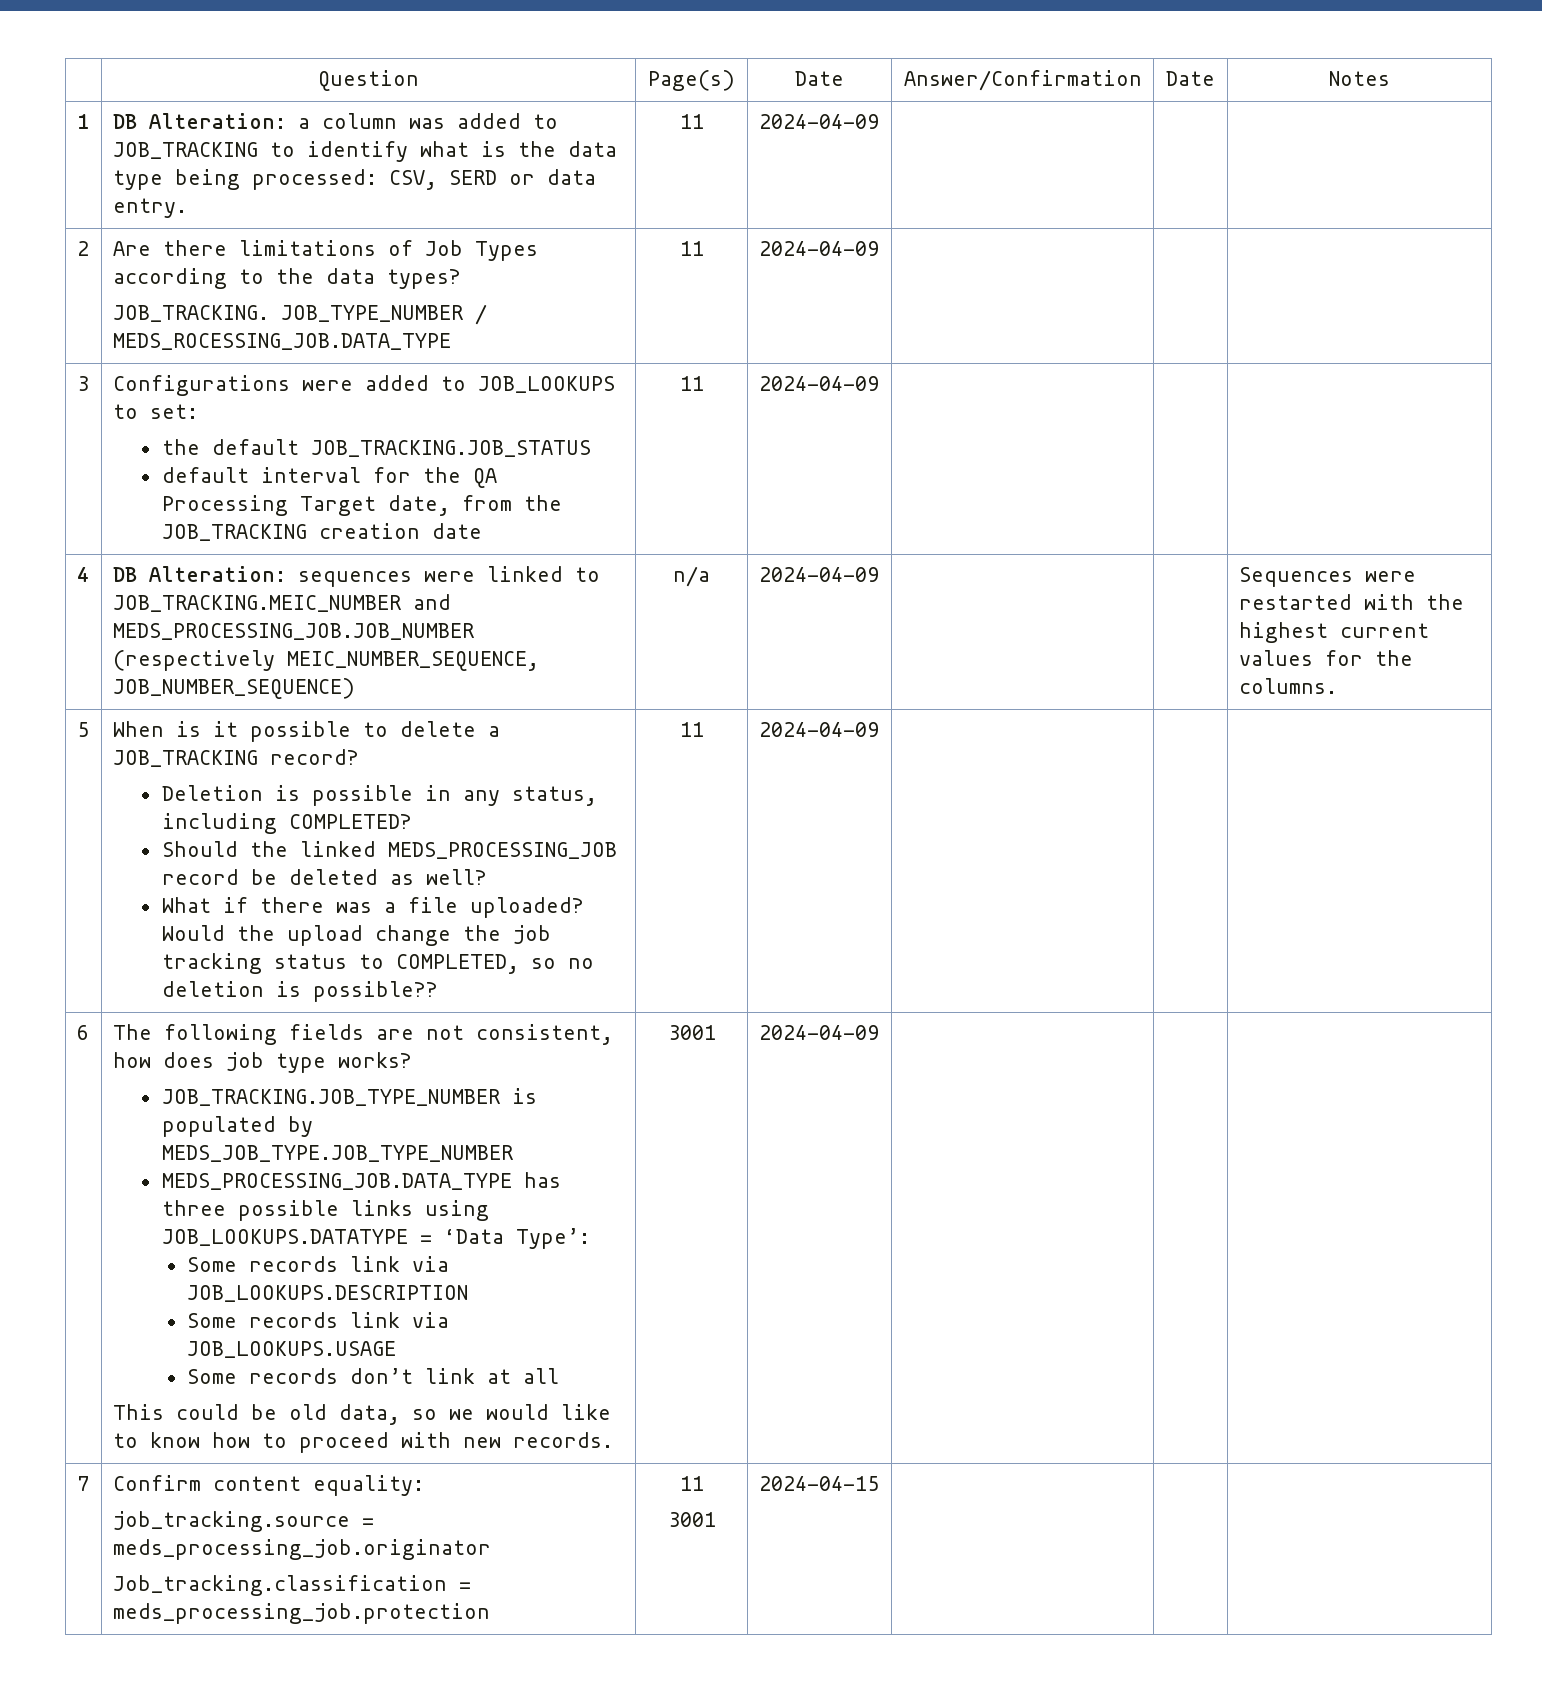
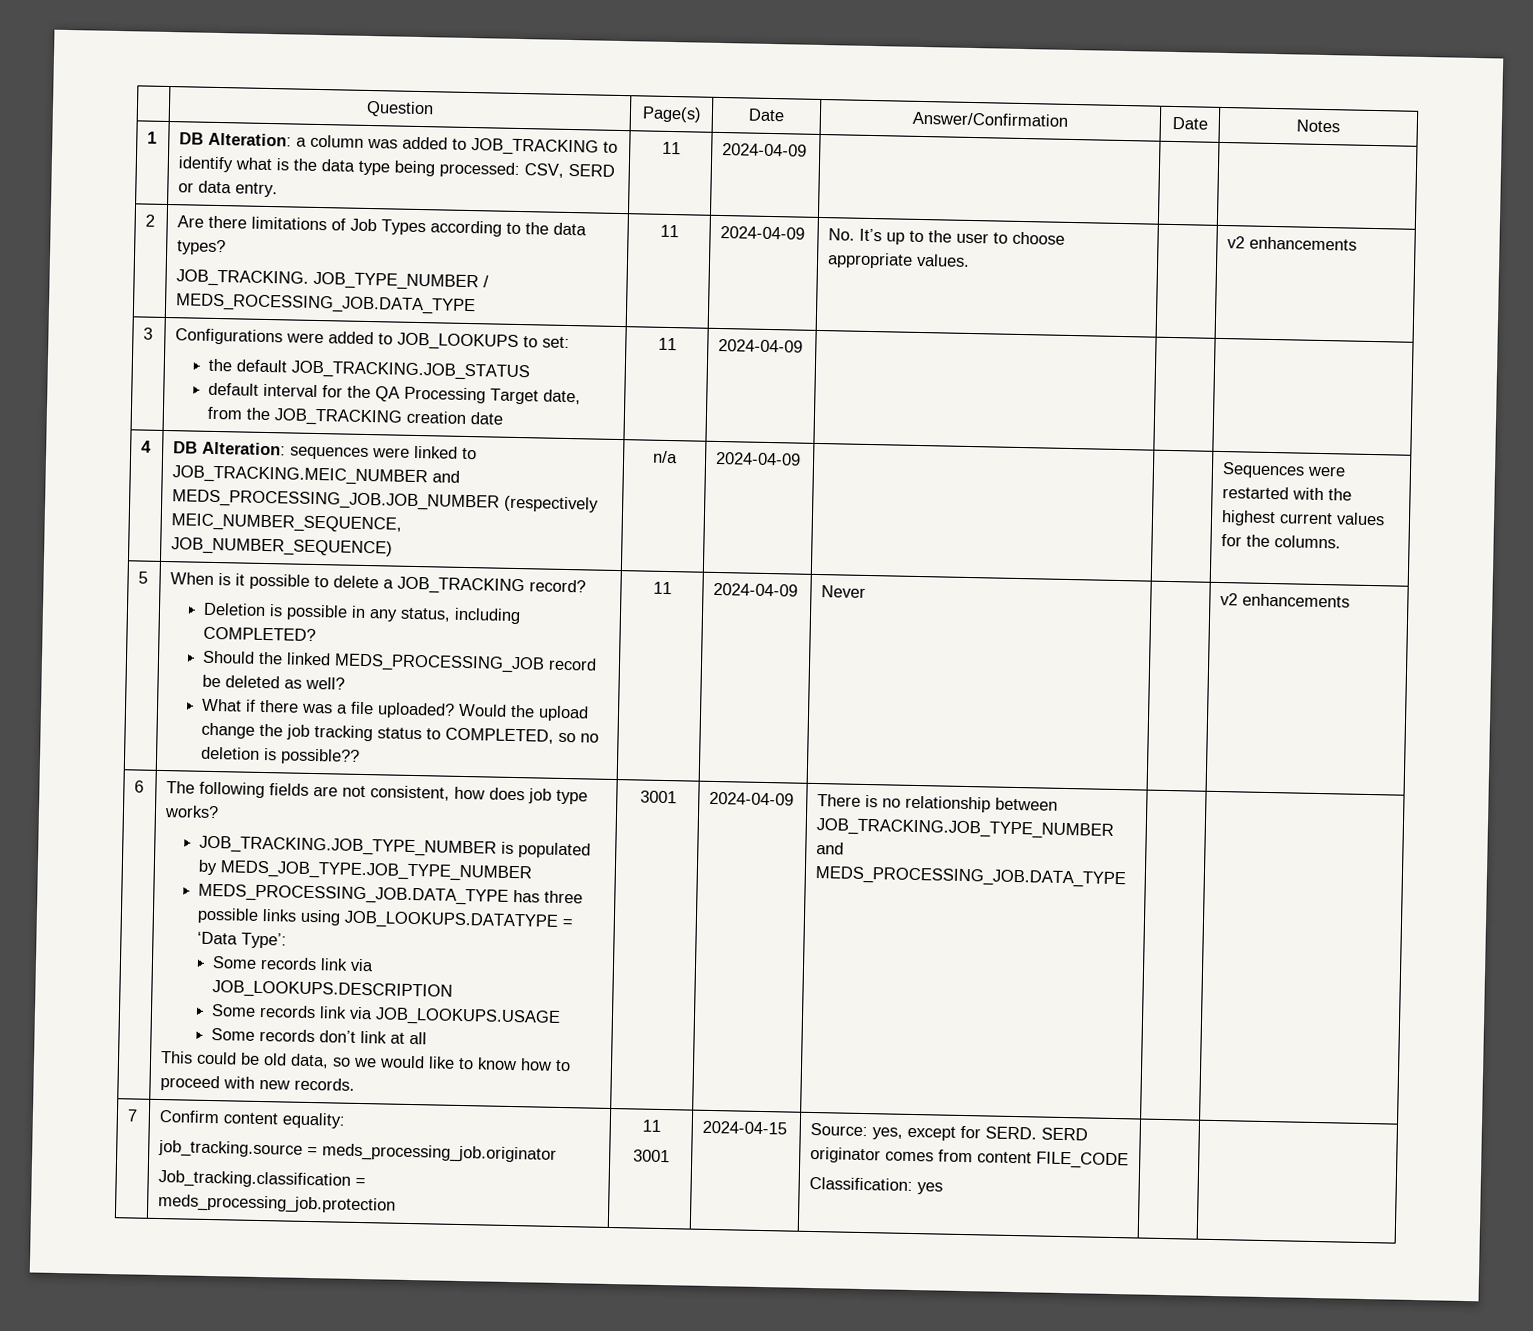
  2 | Are there limitations of Job Types according to the data types?
- JOB_TRACKING. JOB_TYPE_NUMBER / MEDS_ROCESSING_JOB.DATA_TYPE | 11 | 2024-04-09 | | |
+ JOB_TRACKING. JOB_TYPE_NUMBER / MEDS_ROCESSING_JOB.DATA_TYPE | 11 | 2024-04-09 | No. It’s up to the user to choose appropriate values. | | v2 enhancements
+ Never | | v2 enhancements
+ There is no relationship between JOB_TRACKING.JOB_TYPE_NUMBER and MEDS_PROCESSING_JOB.DATA_TYPE
  7 | Confirm content equality:
  job_tracking.source = meds_processing_job.originator
  Job_tracking.classification = meds_processing_job.protection | 11
- 3001 | 2024-04-15 | | |
+ 3001 | 2024-04-15 | Source: yes, except for SERD. SERD originator comes from content FILE_CODE
+ Classification: yes | |

